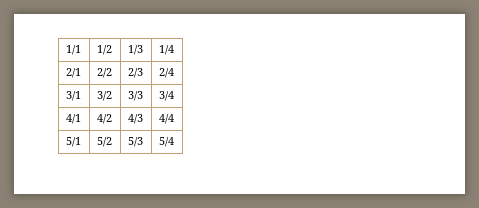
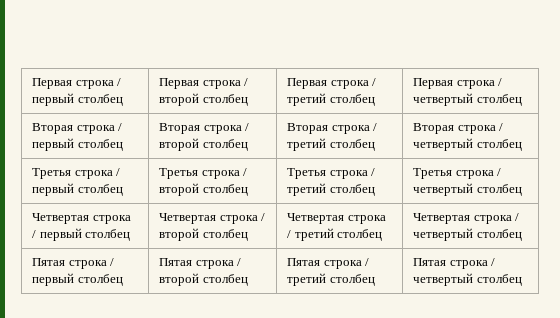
- 1/1 | 1/2 | 1/3 | 1/4
- 2/1 | 2/2 | 2/3 | 2/4
- 3/1 | 3/2 | 3/3 | 3/4
- 4/1 | 4/2 | 4/3 | 4/4
- 5/1 | 5/2 | 5/3 | 5/4
+ Первая строка / первый столбец | Первая строка / второй столбец | Первая строка / третий столбец | Первая строка / четвертый столбец
+ Вторая строка / первый столбец | Вторая строка / второй столбец | Вторая строка / третий столбец | Вторая строка / четвертый столбец
+ Третья строка / первый столбец | Третья строка / второй столбец | Третья строка / третий столбец | Третья строка / четвертый столбец
+ Четвертая строка / первый столбец | Четвертая строка / второй столбец | Четвертая строка / третий столбец | Четвертая строка / четвертый столбец
+ Пятая строка / первый столбец | Пятая строка / второй столбец | Пятая строка / третий столбец | Пятая строка / четвертый столбец

